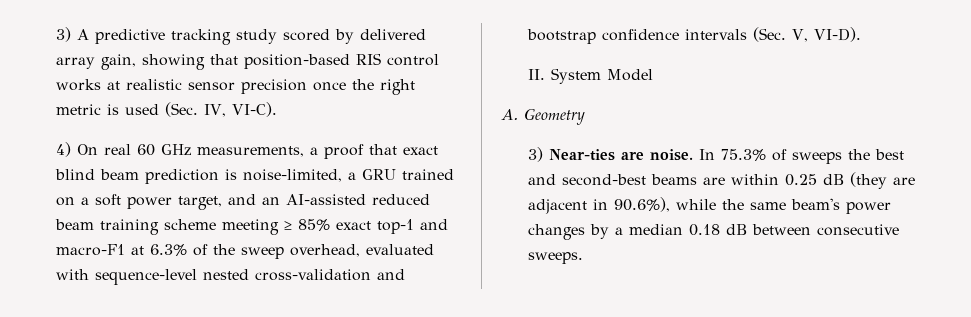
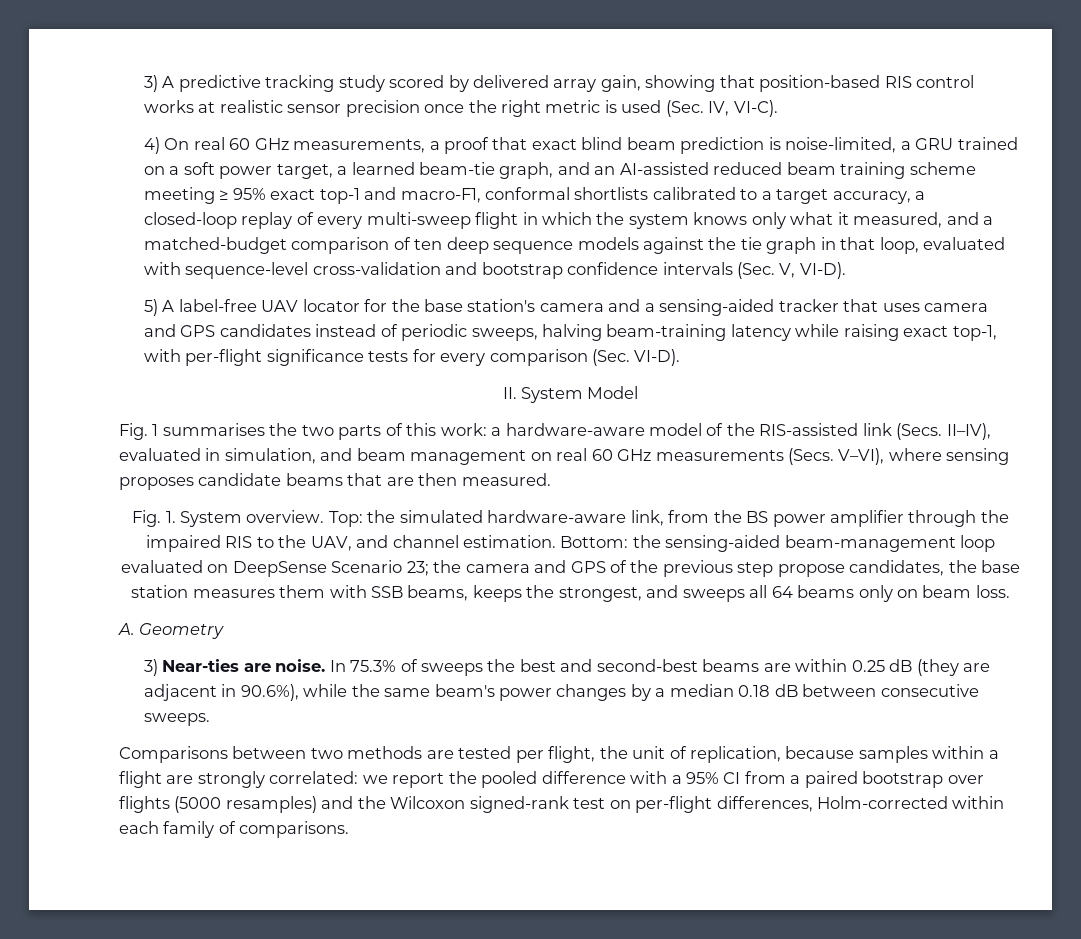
- 4) On real 60 GHz measurements, a proof that exact blind beam prediction is noise-limited, a GRU trained on a soft power target, and an AI-assisted reduced beam training scheme meeting ≥ 85% exact top-1 and macro-F1 at 6.3% of the sweep overhead, evaluated with sequence-level nested cross-validation and bootstrap confidence intervals (Sec. V, VI-D).
+ 4) On real 60 GHz measurements, a proof that exact blind beam prediction is noise-limited, a GRU trained on a soft power target, a learned beam-tie graph, and an AI-assisted reduced beam training scheme meeting ≥ 95% exact top-1 and macro-F1, conformal shortlists calibrated to a target accuracy, a closed-loop replay of every multi-sweep flight in which the system knows only what it measured, and a matched-budget comparison of ten deep sequence models against the tie graph in that loop, evaluated with sequence-level cross-validation and bootstrap confidence intervals (Sec. V, VI-D).
+ 5) A label-free UAV locator for the base station's camera and a sensing-aided tracker that uses camera and GPS candidates instead of periodic sweeps, halving beam-training latency while raising exact top-1, with per-flight significance tests for every comparison (Sec. VI-D).
  II. System Model
+ Fig. 1 summarises the two parts of this work: a hardware-aware model of the RIS-assisted link (Secs. II–IV), evaluated in simulation, and beam management on real 60 GHz measurements (Secs. V–VI), where sensing proposes candidate beams that are then measured.
+ Fig. 1. System overview. Top: the simulated hardware-aware link, from the BS power amplifier through the impaired RIS to the UAV, and channel estimation. Bottom: the sensing-aided beam-management loop evaluated on DeepSense Scenario 23; the camera and GPS of the previous step propose candidates, the base station measures them with SSB beams, keeps the strongest, and sweeps all 64 beams only on beam loss.
+ Comparisons between two methods are tested per flight, the unit of replication, because samples within a flight are strongly correlated: we report the pooled difference with a 95% CI from a paired bootstrap over flights (5000 resamples) and the Wilcoxon signed-rank test on per-flight differences, Holm-corrected within each family of comparisons.

